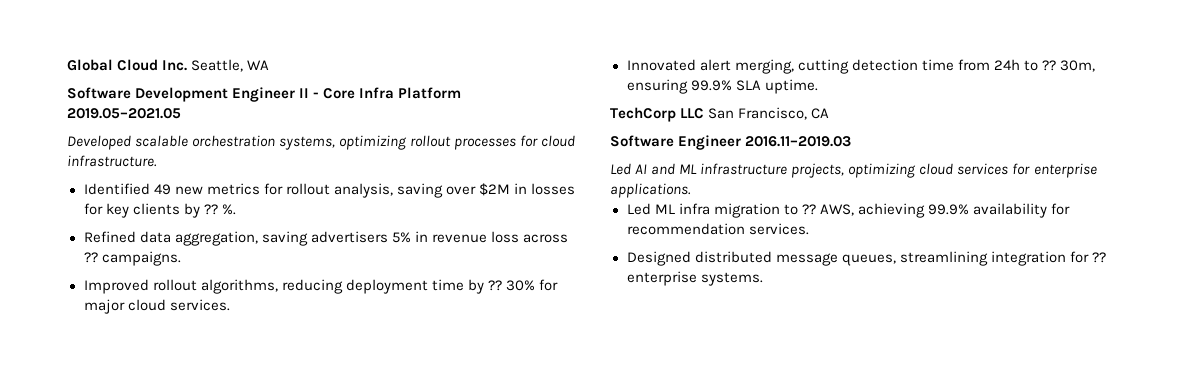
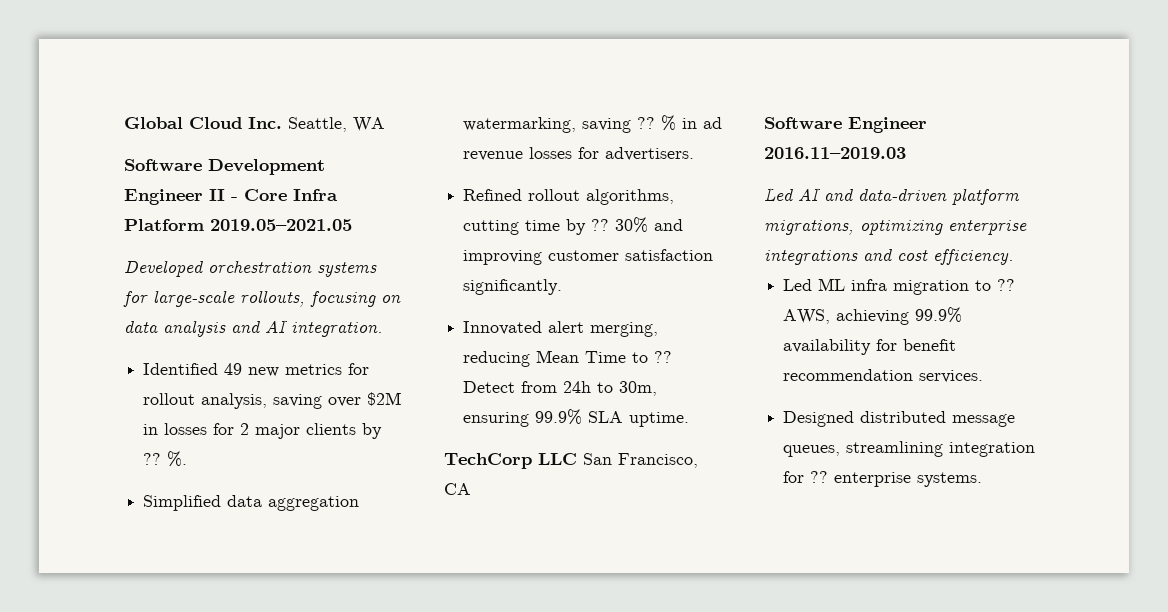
- Developed scalable orchestration systems, optimizing rollout processes for cloud infrastructure.
+ Developed orchestration systems for large-scale rollouts, focusing on data analysis and AI integration.
- Identified 49 new metrics for rollout analysis, saving over $2M in losses for key clients by ??
+ Identified 49 new metrics for rollout analysis, saving over $2M in losses for 2 major clients by ??
- Refined data aggregation, saving advertisers 5% in revenue loss across ?? campaigns.
- Improved rollout algorithms, reducing deployment time by ?? 30% for major cloud services.
- Innovated alert merging, cutting detection time from 24h to ?? 30m, ensuring 99.9% SLA uptime.
+ Simplified data aggregation watermarking, saving ?? % in ad revenue losses for advertisers.
+ Refined rollout algorithms, cutting time by ?? 30% and improving customer satisfaction significantly.
+ Innovated alert merging, reducing Mean Time to ?? Detect from 24h to 30m, ensuring 99.9% SLA uptime.
- Led AI and ML infrastructure projects, optimizing cloud services for enterprise applications.
+ Led AI and data-driven platform migrations, optimizing enterprise integrations and cost efficiency.
- AWS, achieving 99.9% availability for recommendation services.
+ AWS, achieving 99.9% availability for benefit recommendation services.

